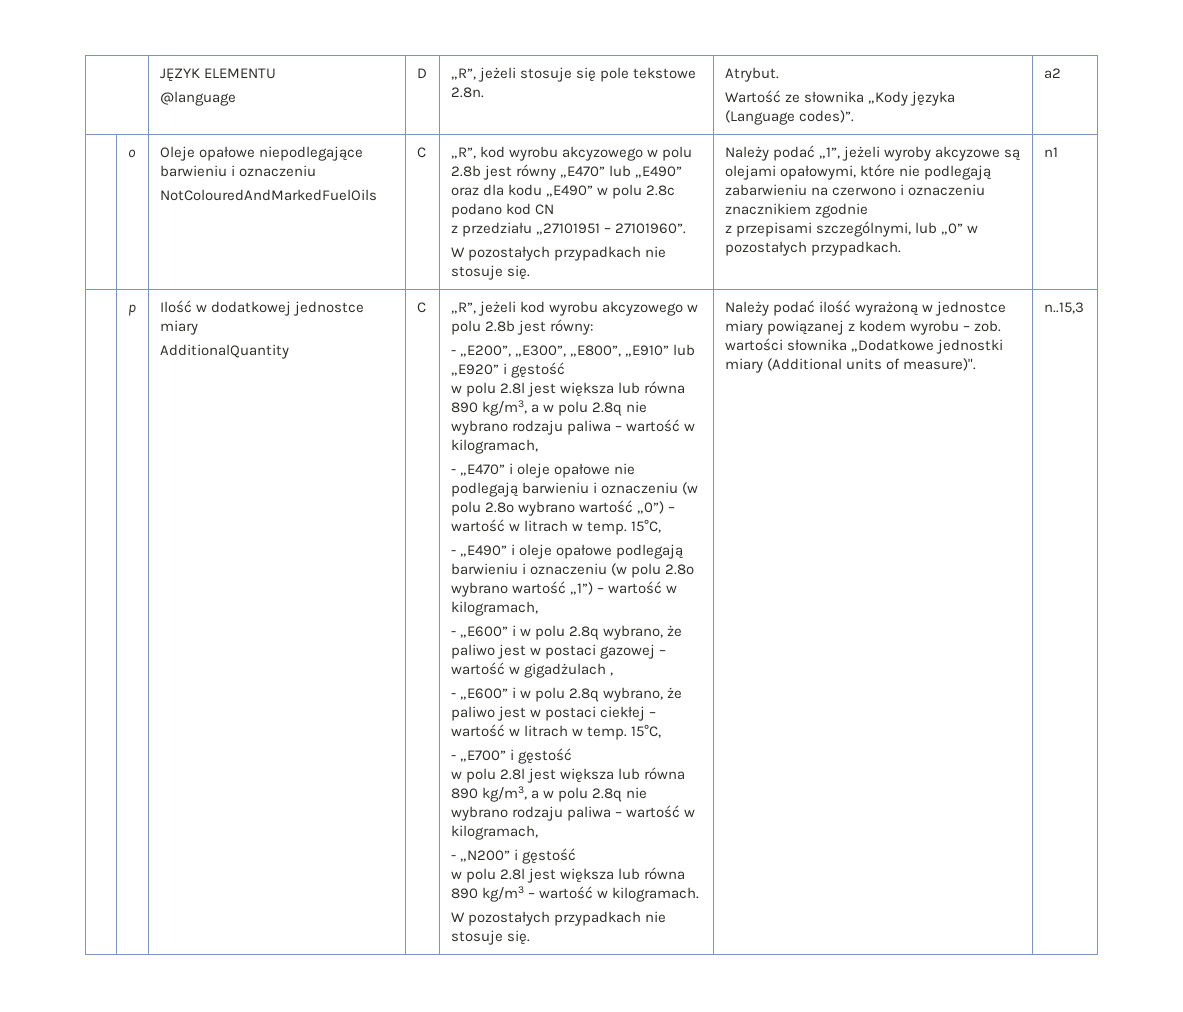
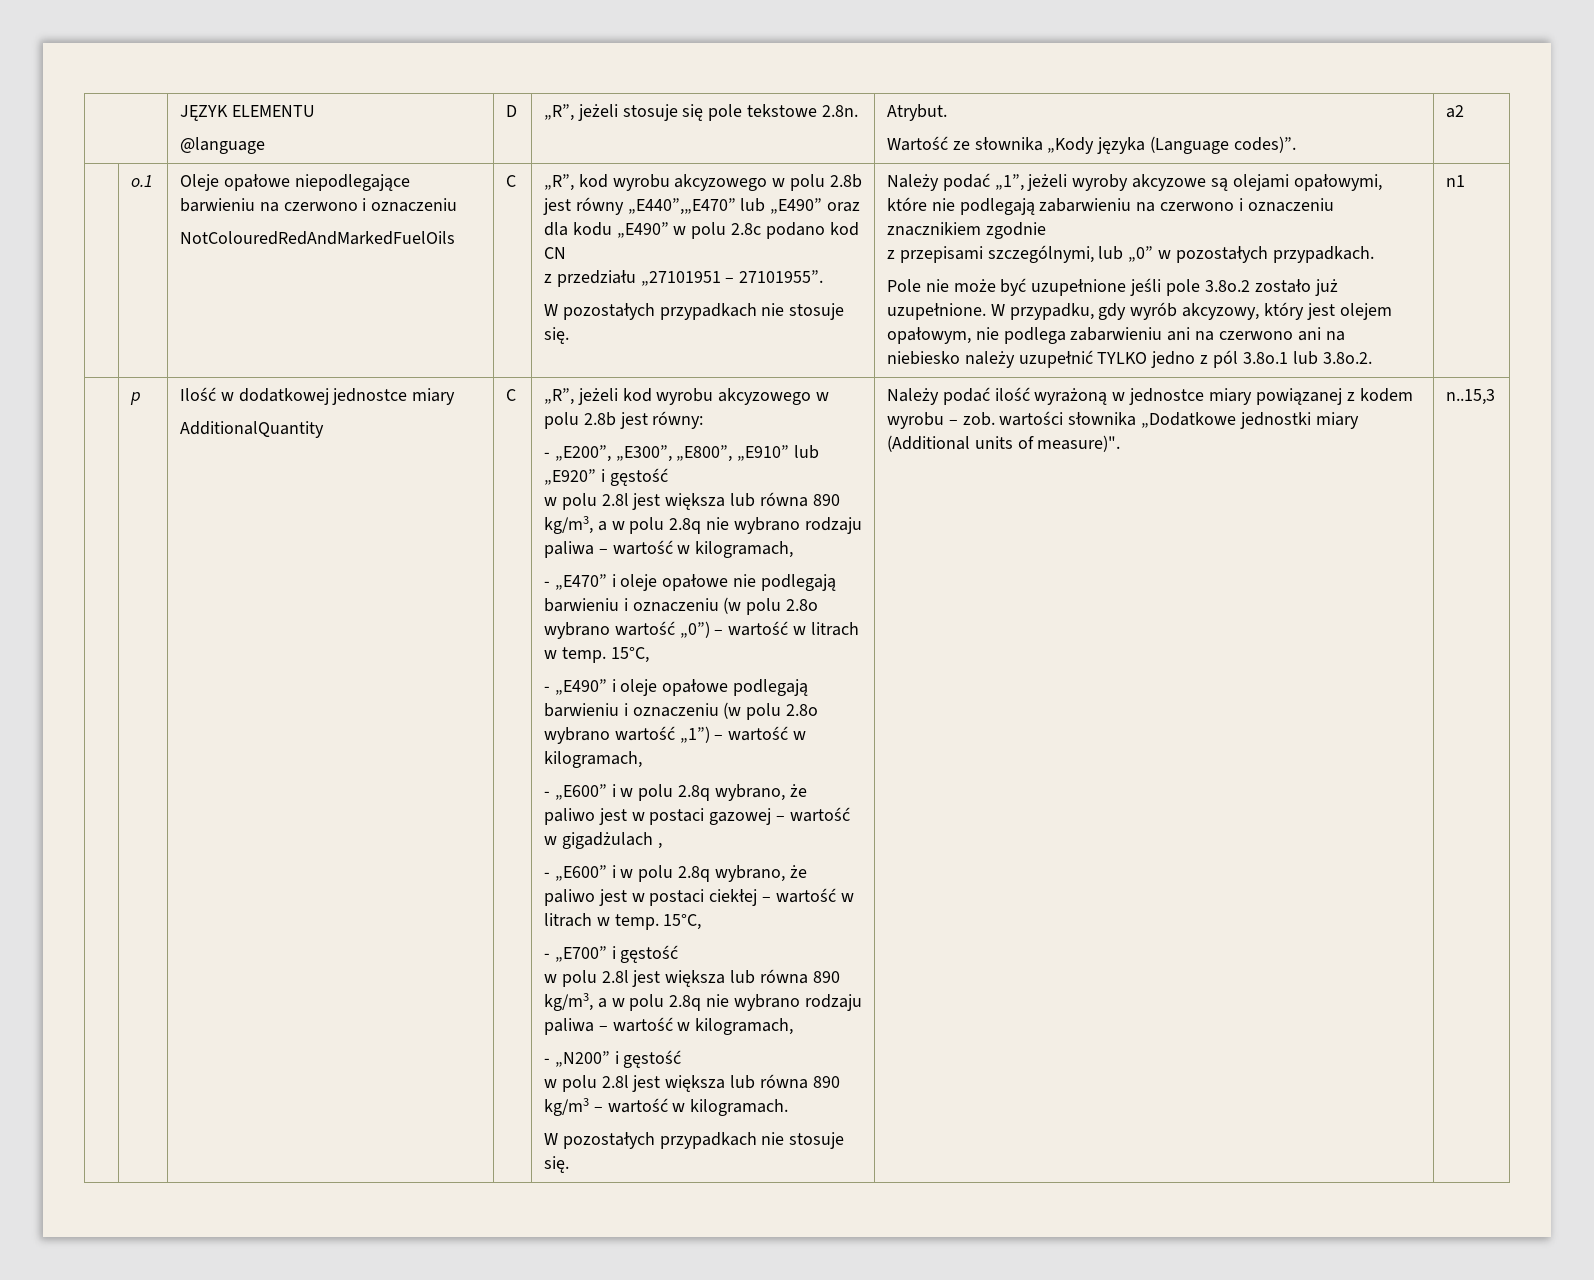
- o
+ o.1
- Oleje opałowe niepodlegające barwieniu i oznaczeniu
+ Oleje opałowe niepodlegające barwieniu na czerwono i oznaczeniu
- NotColouredAndMarkedFuelOils
+ NotColouredRedAndMarkedFuelOils
- „R”, kod wyrobu akcyzowego w polu 2.8b jest równy „E470” lub „E490” oraz dla kodu „E490” w polu 2.8c podano kod CN
+ „R”, kod wyrobu akcyzowego w polu 2.8b jest równy „E440”,„E470” lub „E490” oraz dla kodu „E490” w polu 2.8c podano kod CN
- z przedziału „27101951 – 27101960”.
+ z przedziału „27101951 – 27101955”.
+ Pole nie może być uzupełnione jeśli pole 3.8o.2 zostało już uzupełnione. W przypadku, gdy wyrób akcyzowy, który jest olejem opałowym, nie podlega zabarwieniu ani na czerwono ani na niebiesko należy uzupełnić TYLKO jedno z pól 3.8o.1 lub 3.8o.2.

